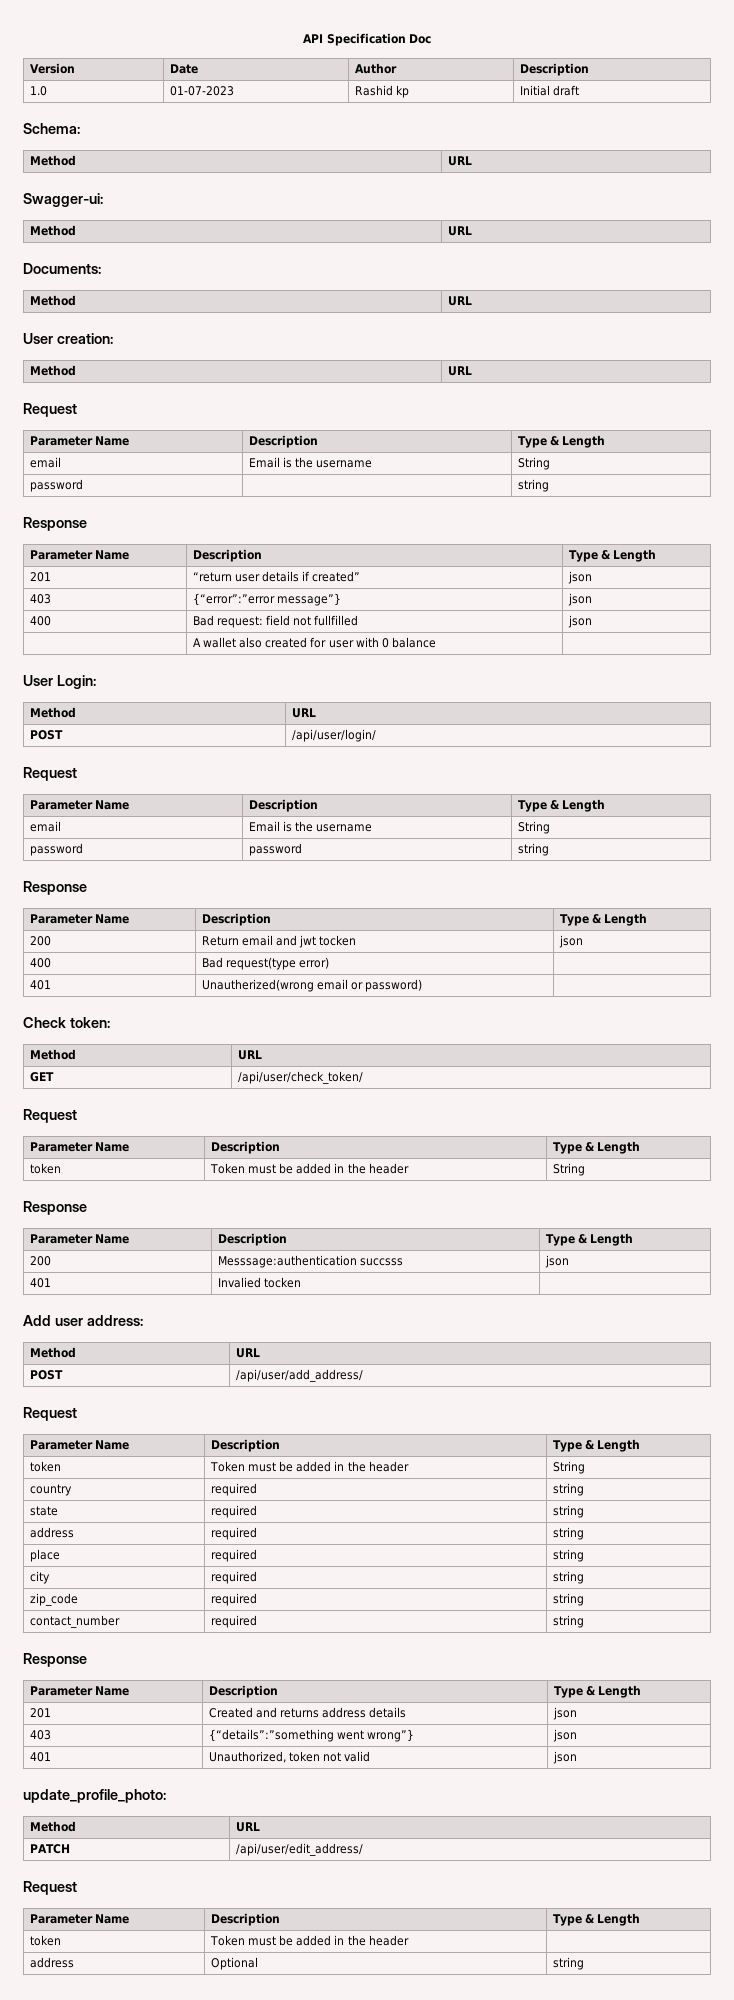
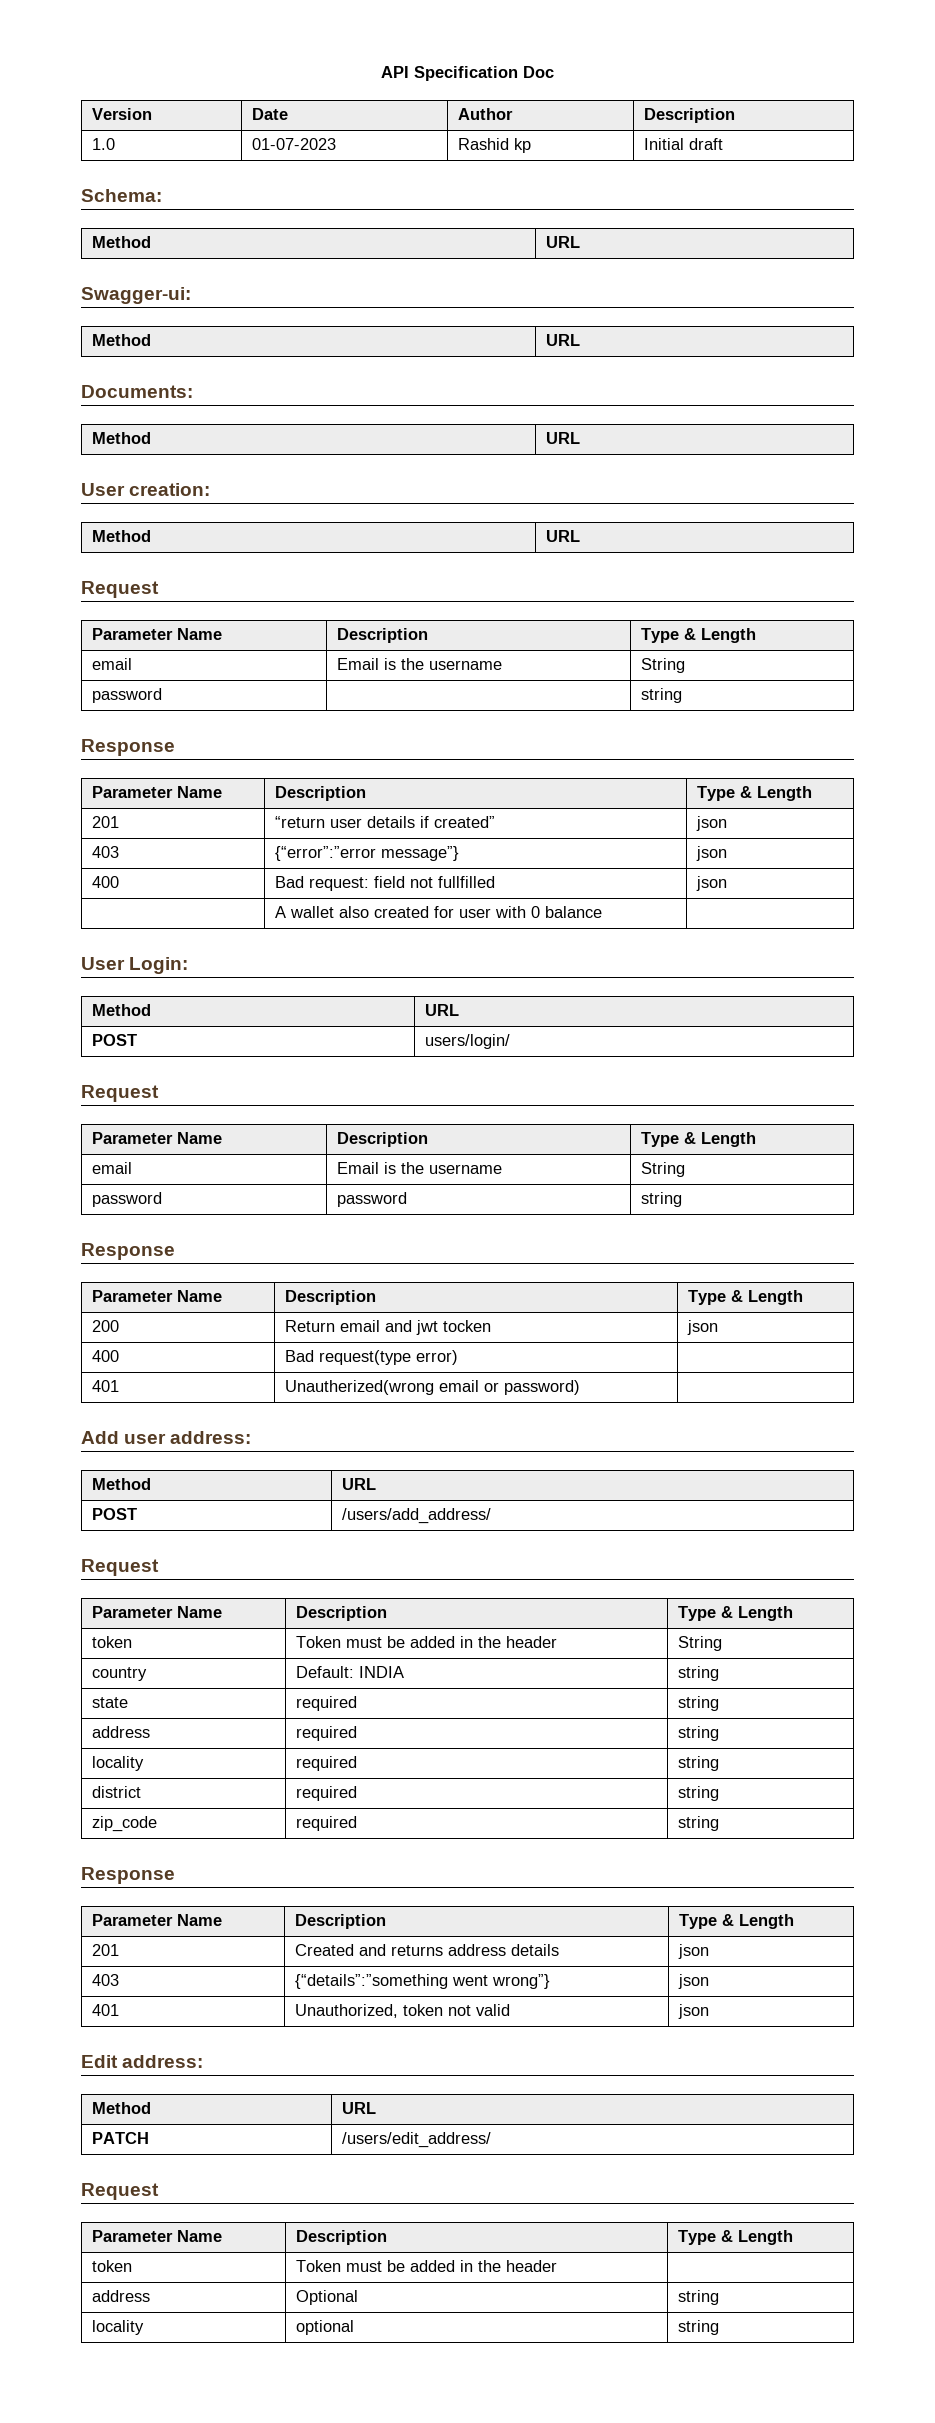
- POST | /api/user/login/
+ POST | users/login/
- Check token:
- Method | URL
- GET | /api/user/check_token/
- Request
- Parameter Name | Description | Type & Length
- token | Token must be added in the header | String
- Response
- Parameter Name | Description | Type & Length
- 200 | Messsage:authentication succsss | json
- 401 | Invalied tocken |
- POST | /api/user/add_address/
+ POST | /users/add_address/
- country | required | string
+ country | Default: INDIA | string
- place | required | string
- city | required | string
+ locality | required | string
+ district | required | string
- contact_number | required | string
- update_profile_photo:
+ Edit address:
- PATCH | /api/user/edit_address/
+ PATCH | /users/edit_address/
+ locality | optional | string

